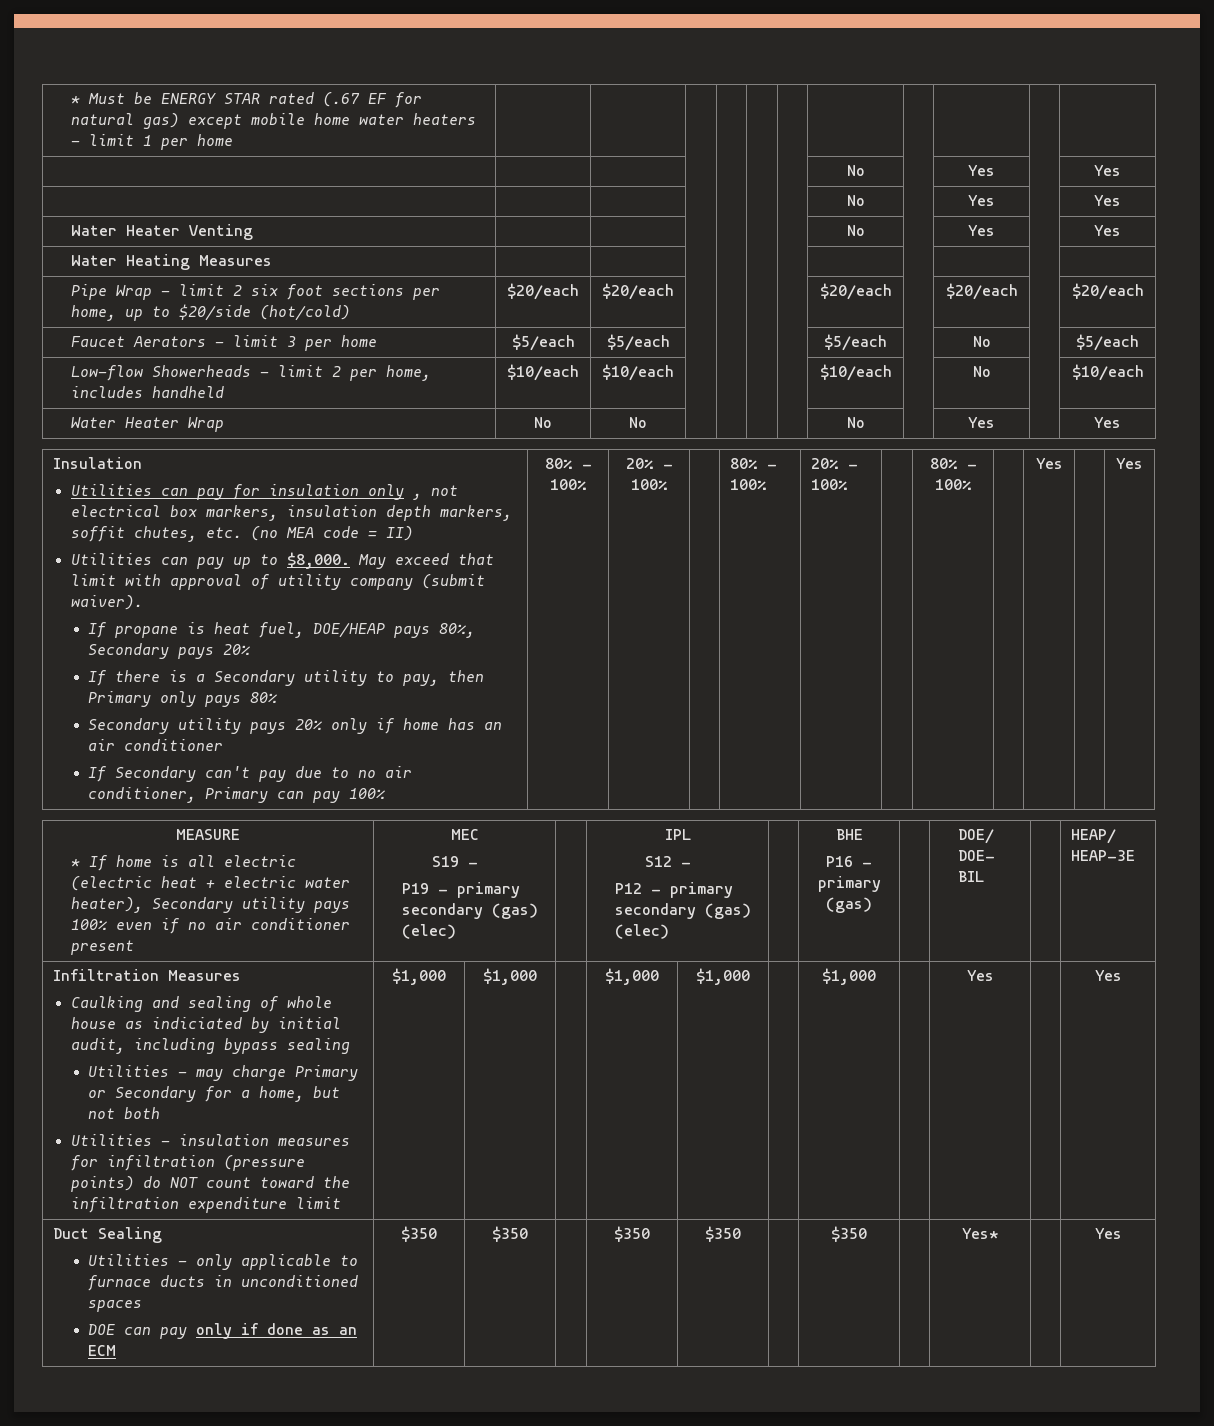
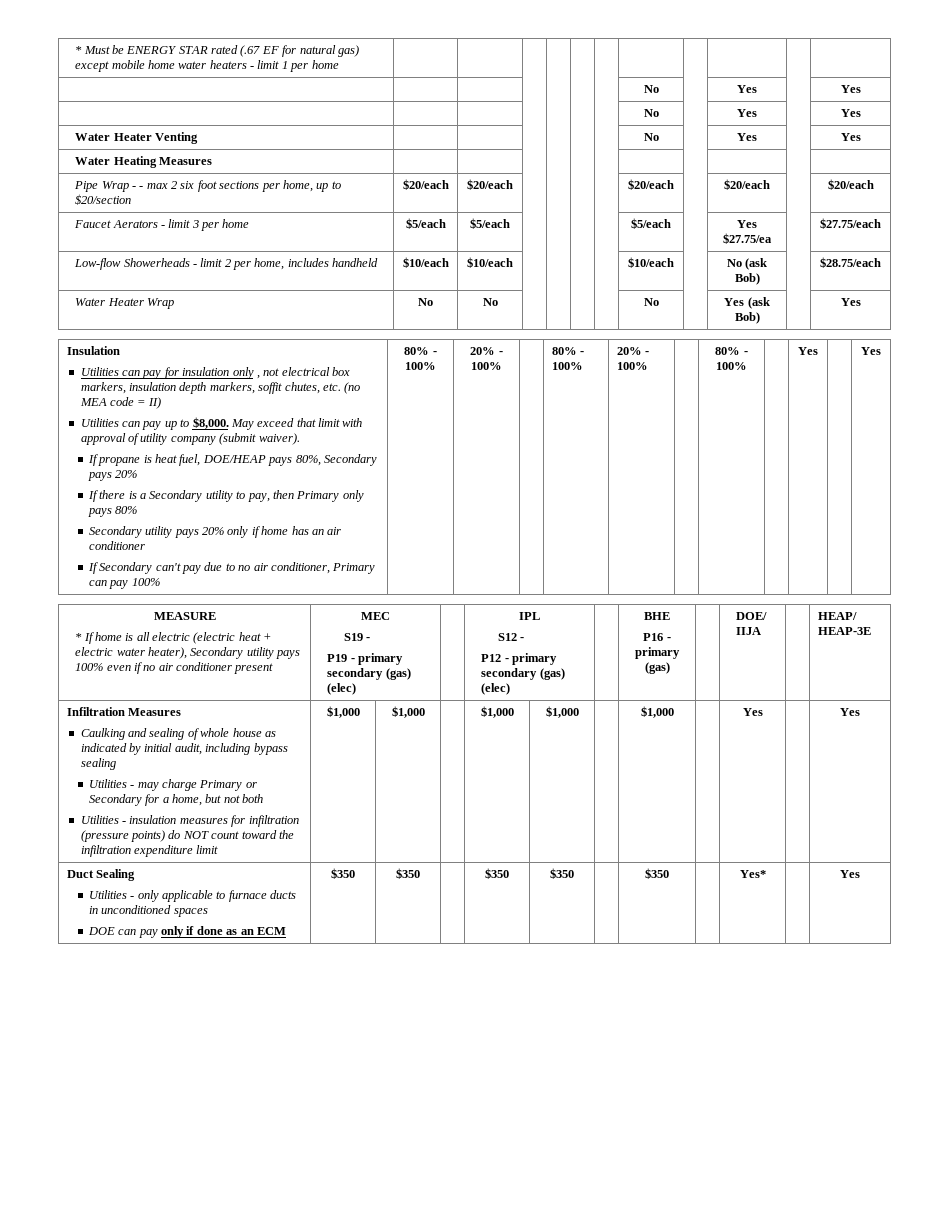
- Pipe Wrap - limit 2 six foot sections per home, up to $20/side (hot/cold) | $20/each | $20/each | | | | | $20/each | | $20/each | | $20/each
+ Pipe Wrap - - max 2 six foot sections per home, up to $20/section | $20/each | $20/each | | | | | $20/each | | $20/each | | $20/each
- Faucet Aerators - limit 3 per home | $5/each | $5/each | | | | | $5/each | | No | | $5/each
+ Faucet Aerators - limit 3 per home | $5/each | $5/each | | | | | $5/each | | Yes $27.75/ea | | $27.75/each
- Low-flow Showerheads - limit 2 per home, includes handheld | $10/each | $10/each | | | | | $10/each | | No | | $10/each
+ Low-flow Showerheads - limit 2 per home, includes handheld | $10/each | $10/each | | | | | $10/each | | No (ask Bob) | | $28.75/each
- Water Heater Wrap | No | No | | | | | No | | Yes | | Yes
+ Water Heater Wrap | No | No | | | | | No | | Yes (ask Bob) | | Yes
- DOE/ DOE- BIL
+ DOE/ IIJA
- Caulking and sealing of whole house as indiciated by initial audit, including bypass sealing
+ Caulking and sealing of whole house as indicated by initial audit, including bypass sealing

